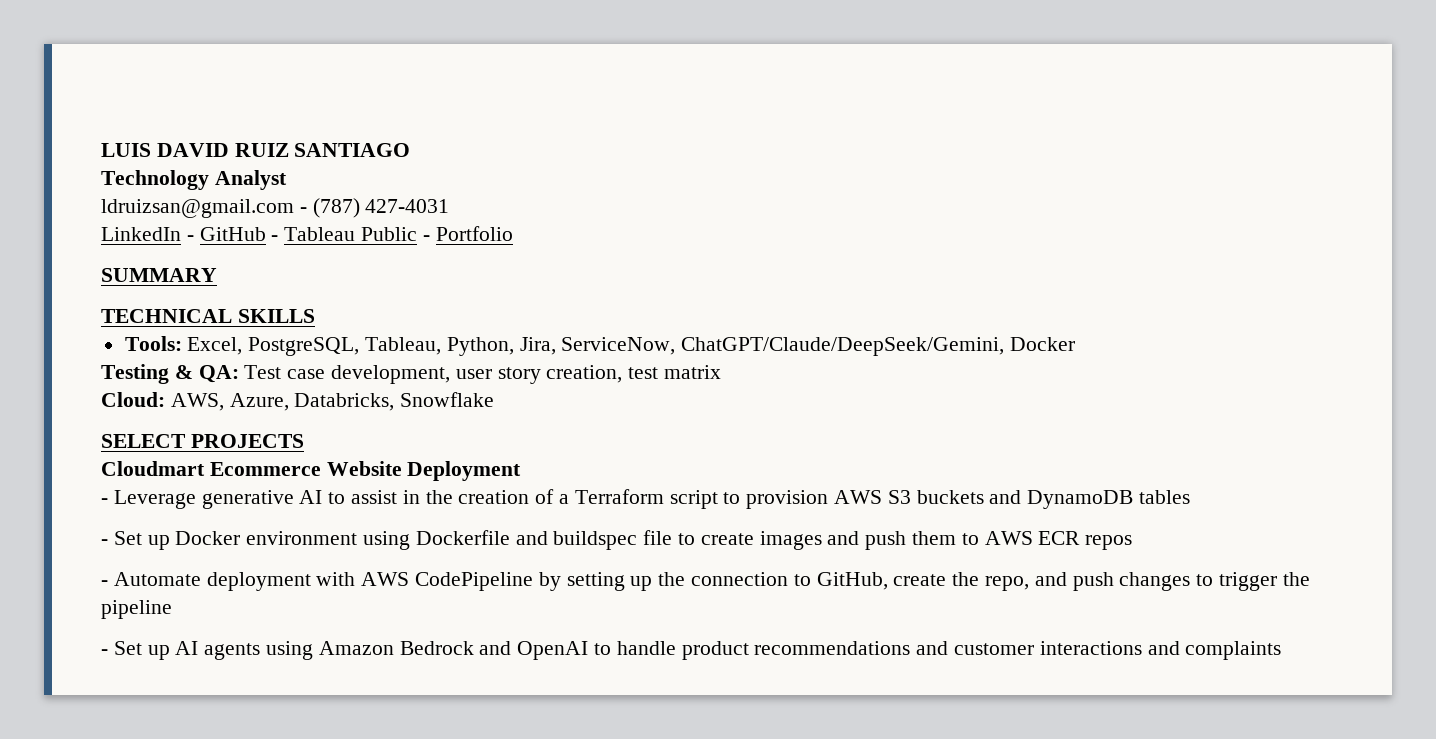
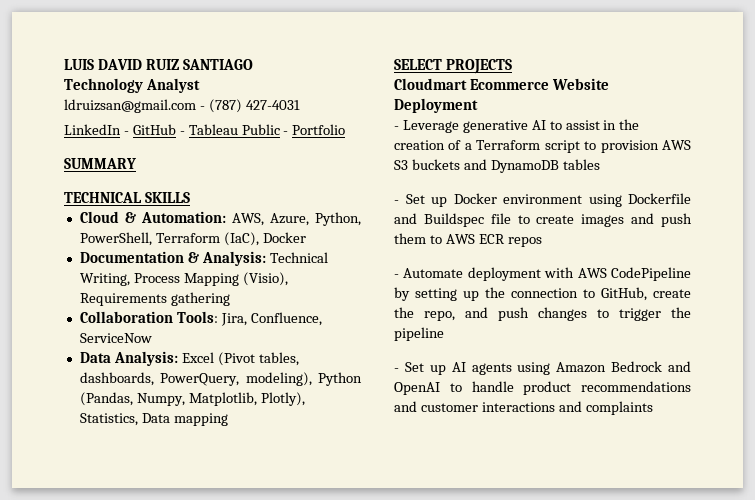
- Tools: Excel, PostgreSQL, Tableau, Python, Jira, ServiceNow, ChatGPT/Claude/DeepSeek/Gemini, Docker
- Testing & QA: Test case development, user story creation, test matrix
- Cloud: AWS, Azure, Databricks, Snowflake
+ Cloud & Automation: AWS, Azure, Python, PowerShell, Terraform (IaC), Docker
+ Documentation & Analysis: Technical Writing, Process Mapping (Visio), Requirements gathering
+ Collaboration Tools: Jira, Confluence, ServiceNow
+ Data Analysis: Excel (Pivot tables, dashboards, PowerQuery, modeling), Python (Pandas, Numpy, Matplotlib, Plotly), Statistics, Data mapping
- - Set up Docker environment using Dockerfile and buildspec file to create images and push them to AWS ECR repos
+ - Set up Docker environment using Dockerfile and Buildspec file to create images and push them to AWS ECR repos

